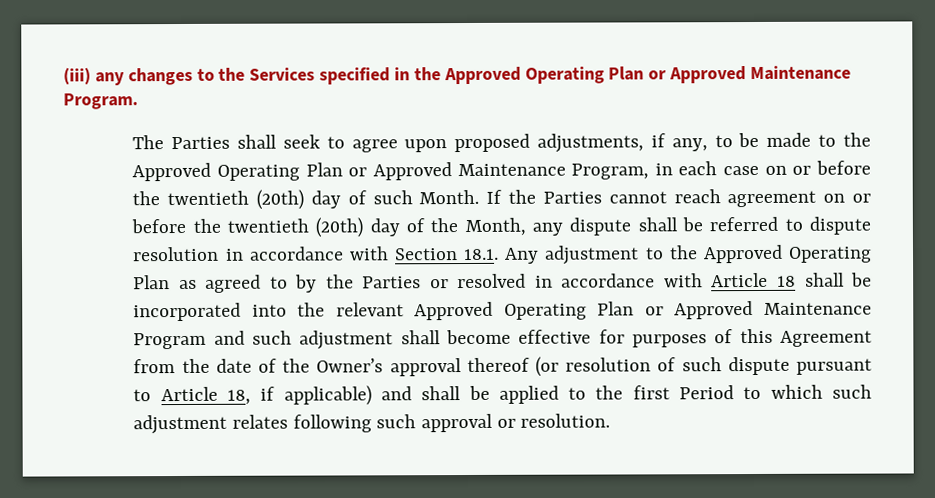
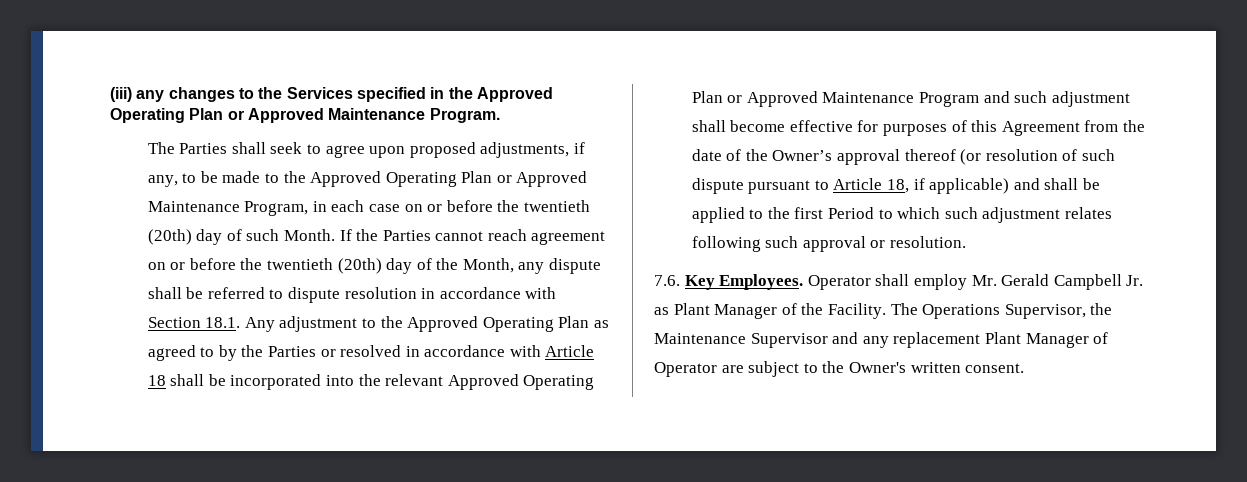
+ 7.6. Key Employees. Operator shall employ Mr. Gerald Campbell Jr. as Plant Manager of the Facility. The Operations Supervisor, the Maintenance Supervisor and any replacement Plant Manager of Operator are subject to the Owner's written consent.

